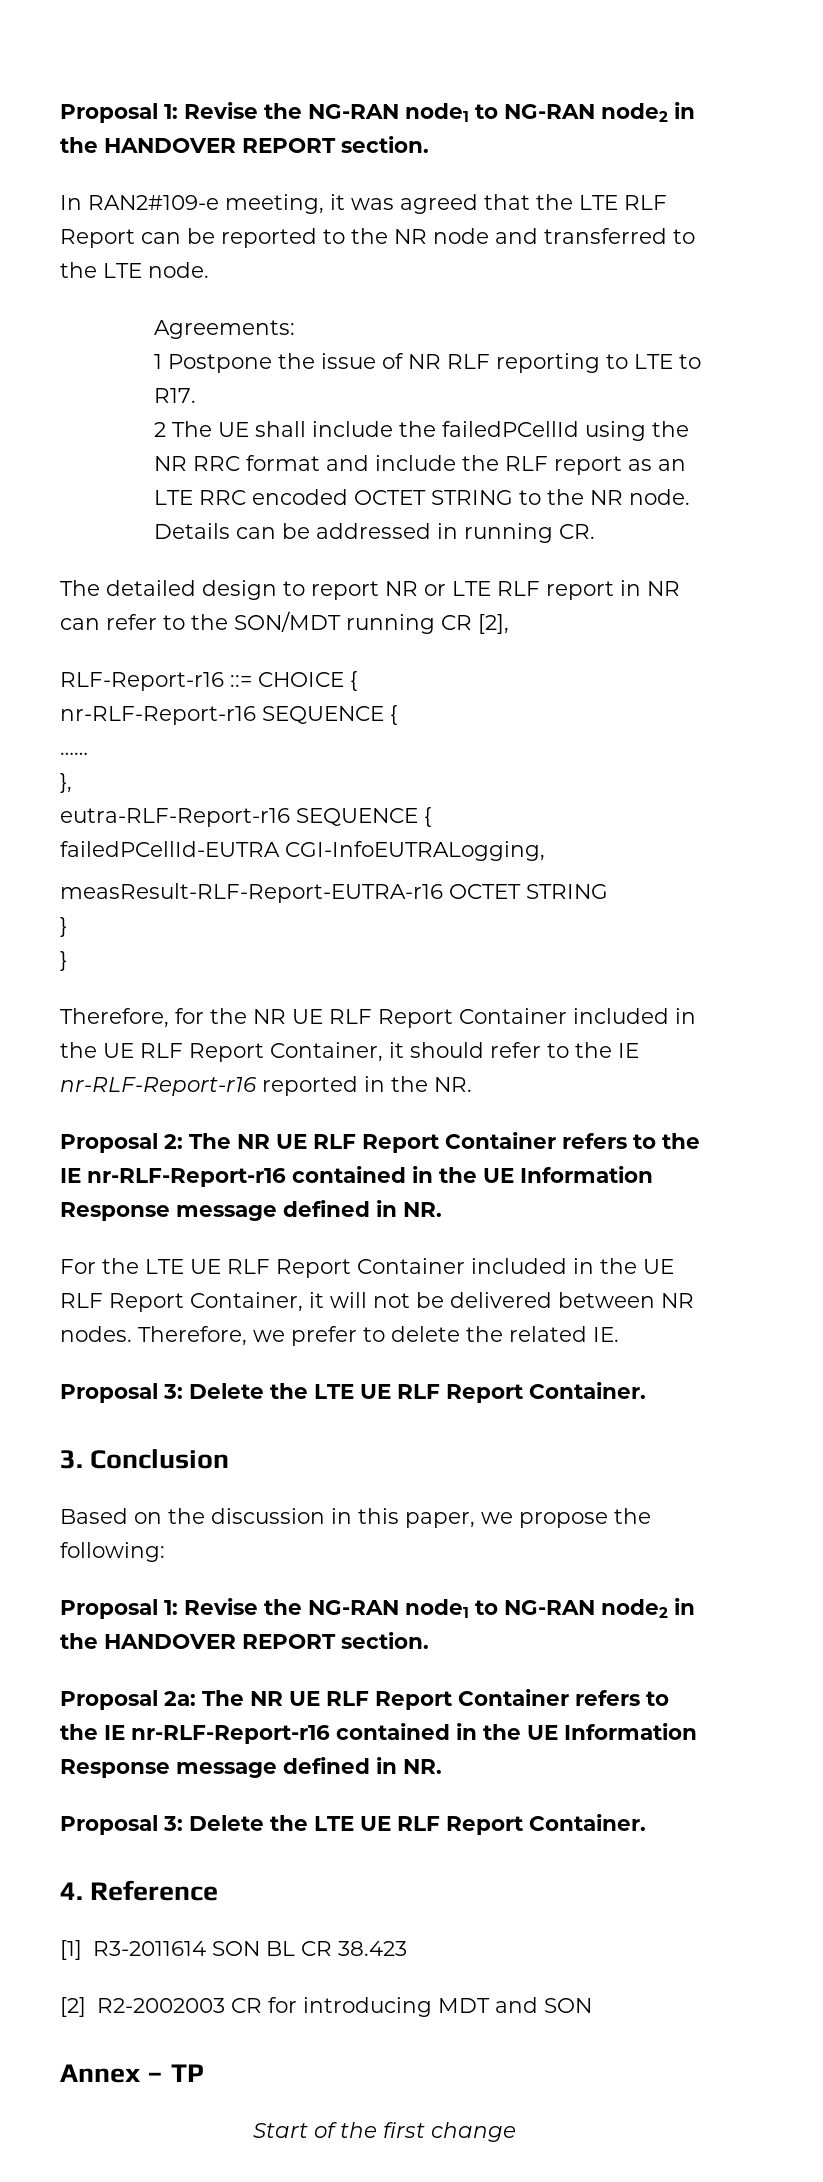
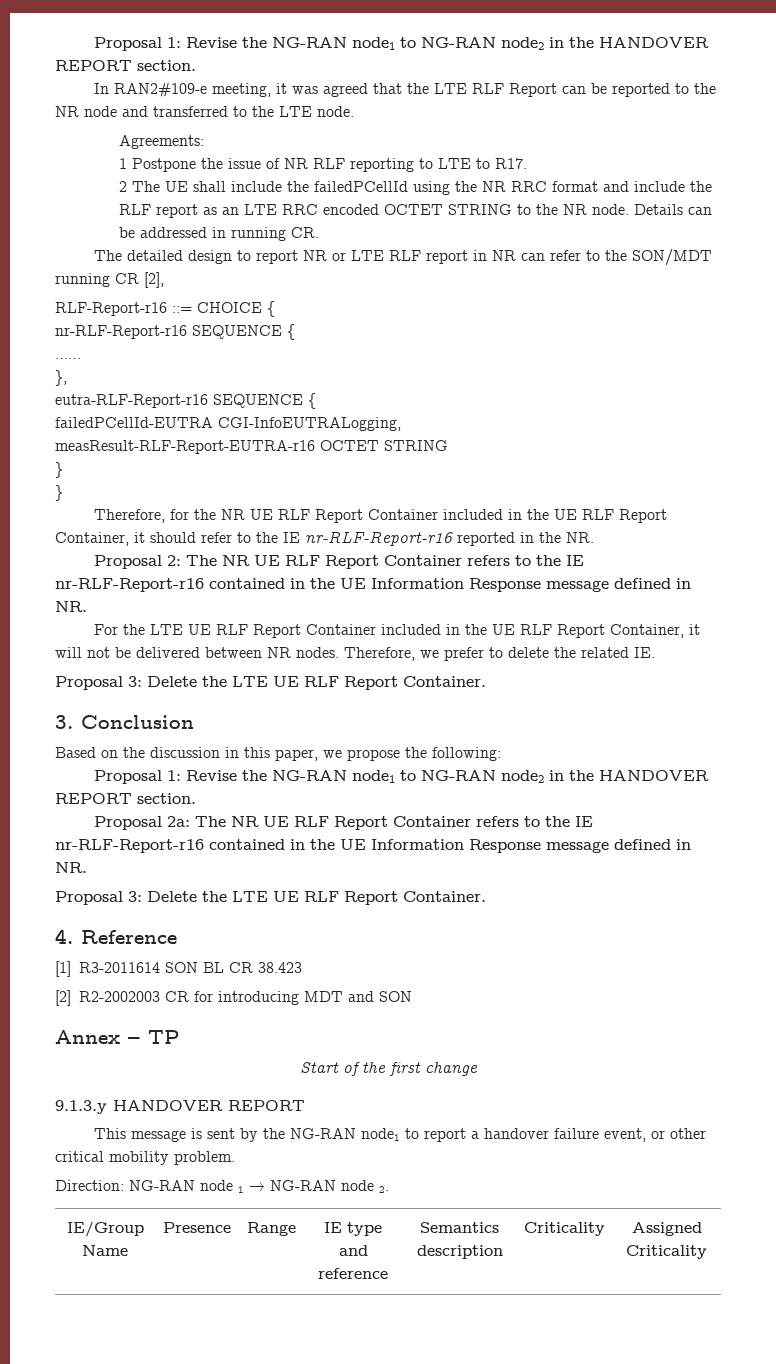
+ 9.1.3.y HANDOVER REPORT
+ This message is sent by the NG-RAN node1 to report a handover failure event, or other critical mobility problem.
+ Direction: NG-RAN node 1 → NG-RAN node 2.
+ IE/Group Name | Presence | Range | IE type and reference | Semantics description | Criticality | Assigned Criticality

